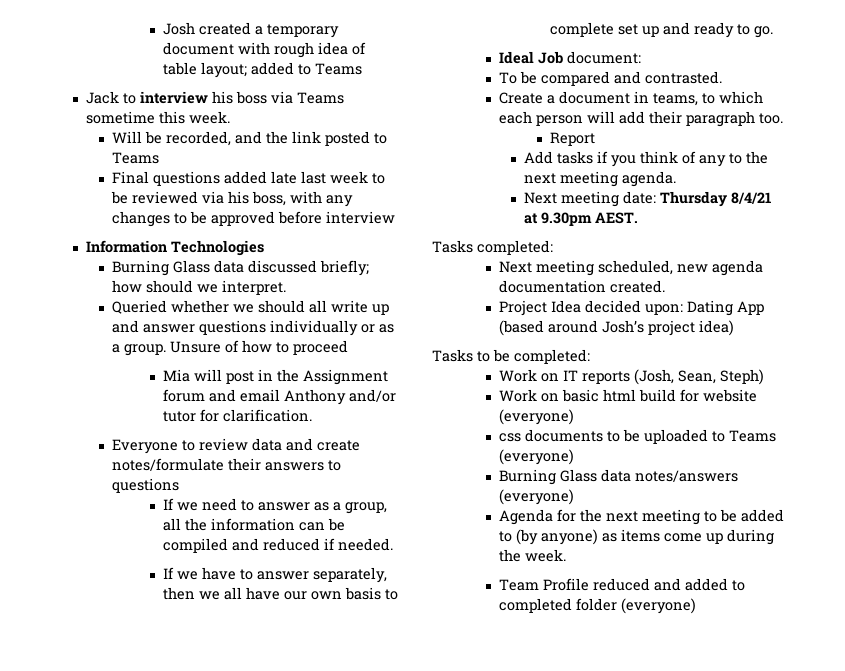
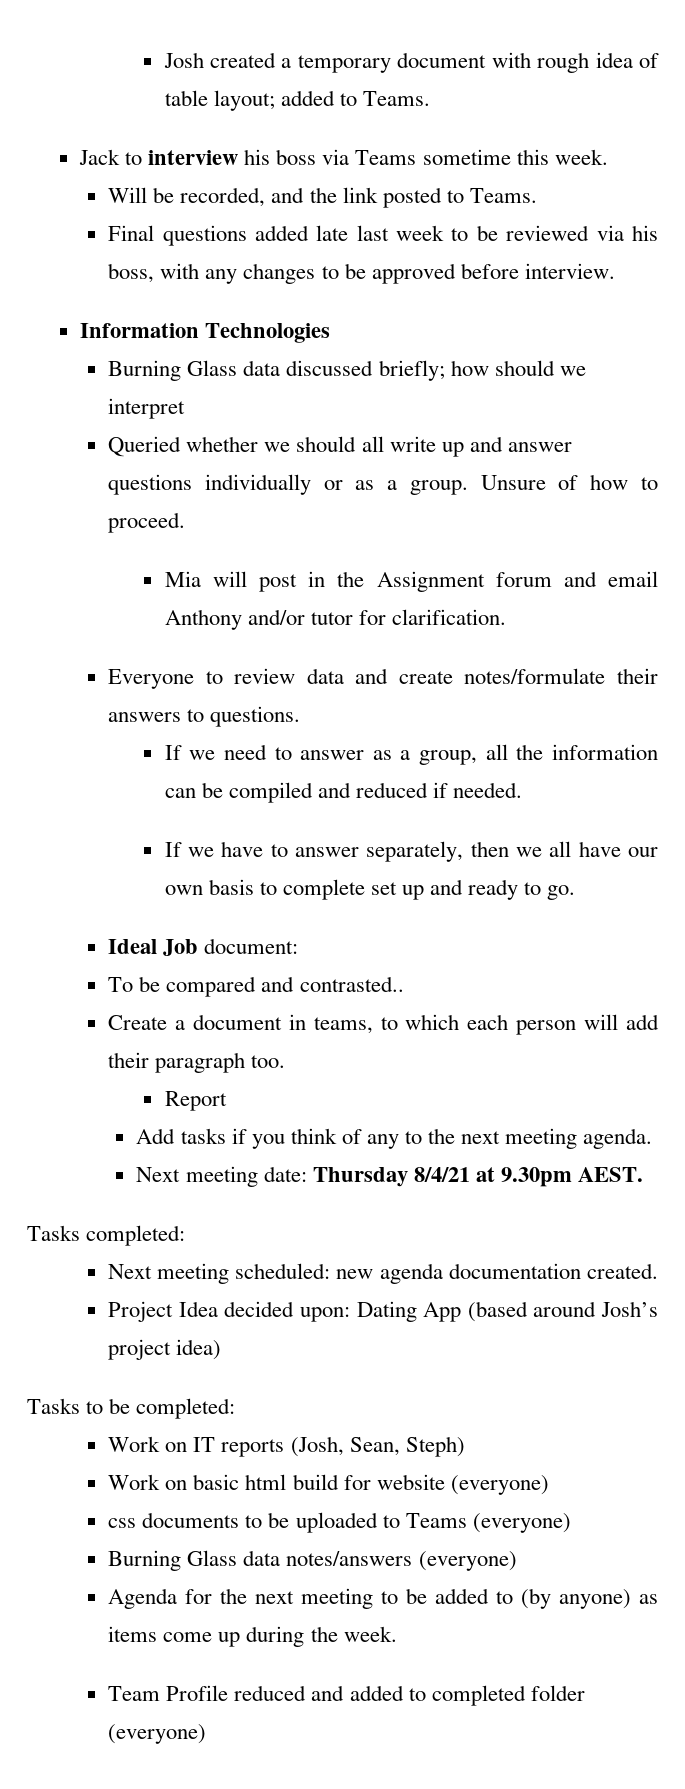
- Josh created a temporary document with rough idea of table layout; added to Teams
+ Josh created a temporary document with rough idea of table layout; added to Teams.
- Will be recorded, and the link posted to Teams
+ Will be recorded, and the link posted to Teams.
- Final questions added late last week to be reviewed via his boss, with any changes to be approved before interview
+ Final questions added late last week to be reviewed via his boss, with any changes to be approved before interview.
- Burning Glass data discussed briefly; how should we interpret.
+ Burning Glass data discussed briefly; how should we interpret
- Unsure of how to proceed
+ Unsure of how to proceed.
- Everyone to review data and create notes/formulate their answers to questions
+ Everyone to review data and create notes/formulate their answers to questions.
- To be compared and contrasted.
+ To be compared and contrasted..
- Next meeting scheduled, new agenda documentation created.
+ Next meeting scheduled: new agenda documentation created.

